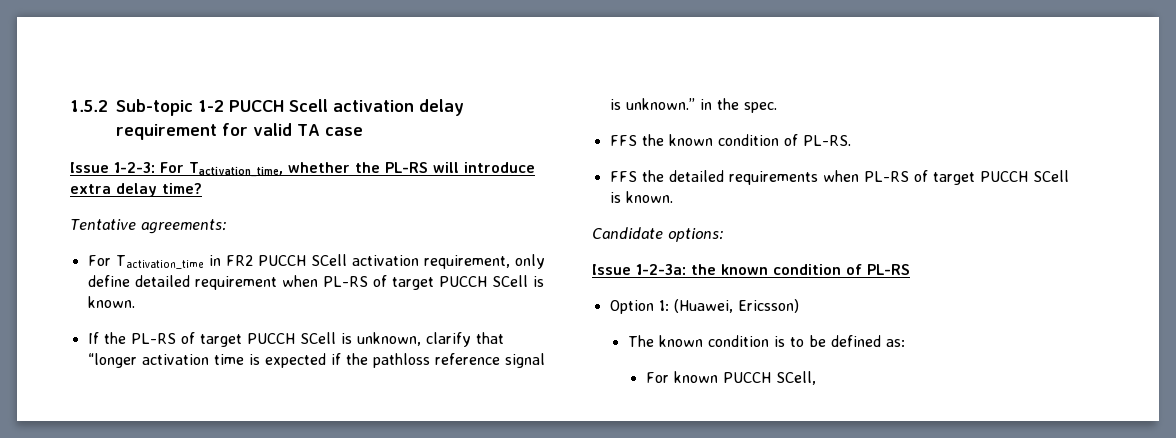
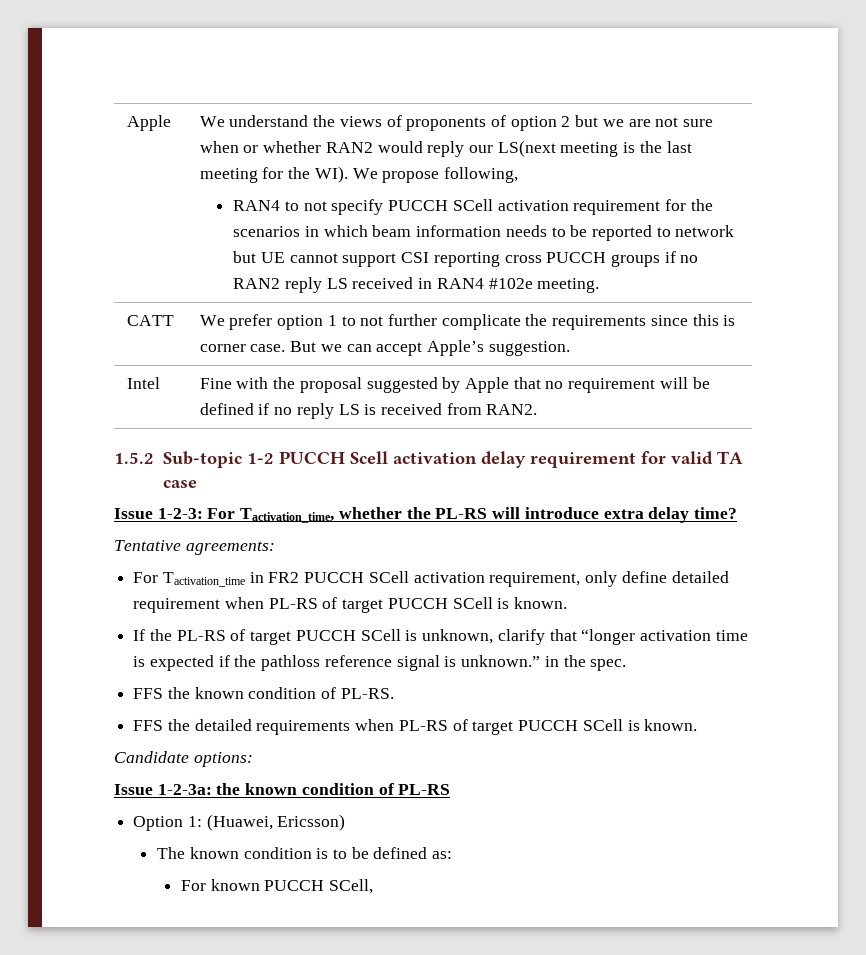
+ Apple | We understand the views of proponents of option 2 but we are not sure when or whether RAN2 would reply our LS(next meeting is the last meeting for the WI). We propose following,
+ RAN4 to not specify PUCCH SCell activation requirement for the scenarios in which beam information needs to be reported to network but UE cannot support CSI reporting cross PUCCH groups if no RAN2 reply LS received in RAN4 #102e meeting.
+ CATT | We prefer option 1 to not further complicate the requirements since this is corner case. But we can accept Apple’s suggestion.
+ Intel | Fine with the proposal suggested by Apple that no requirement will be defined if no reply LS is received from RAN2.

